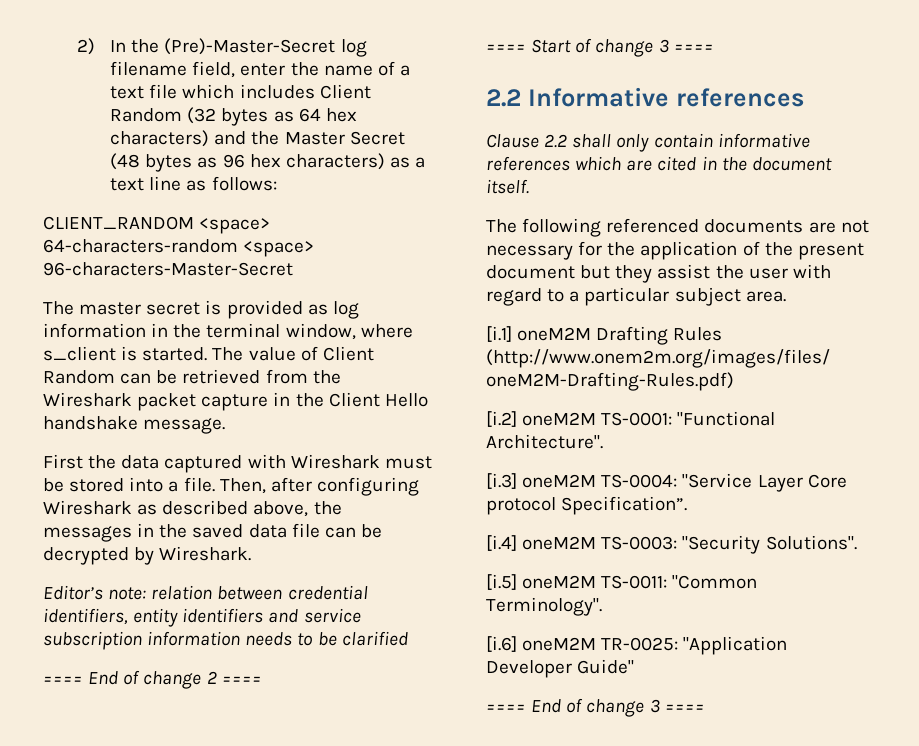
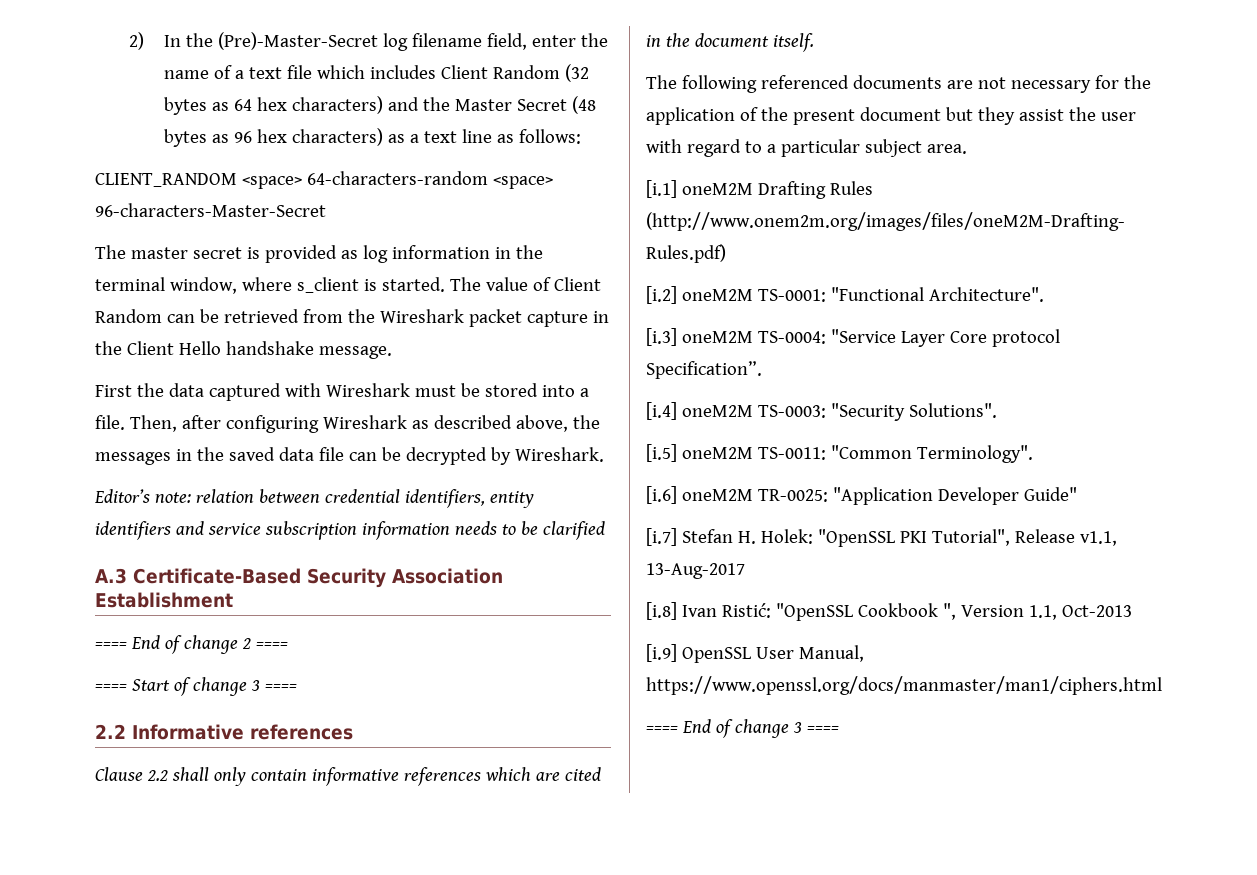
+ A.3 Certificate-Based Security Association Establishment
+ [i.7] Stefan H. Holek: "OpenSSL PKI Tutorial", Release v1.1, 13-Aug-2017
+ [i.8] Ivan Ristić: "OpenSSL Cookbook ", Version 1.1, Oct-2013
+ [i.9] OpenSSL User Manual, https://www.openssl.org/docs/manmaster/man1/ciphers.html

